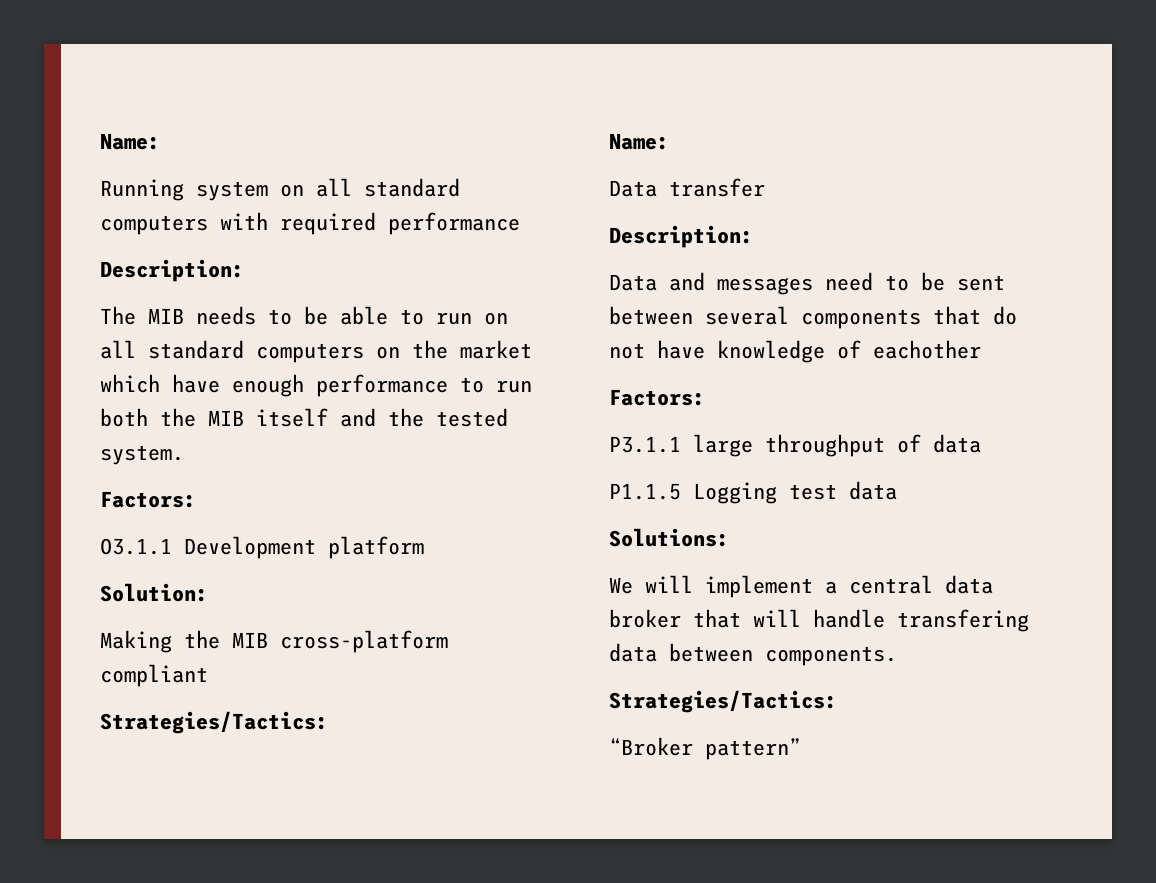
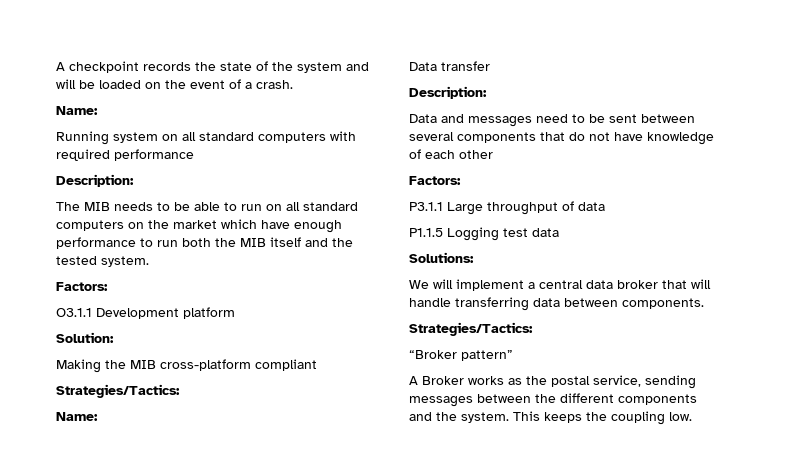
+ A checkpoint records the state of the system and will be loaded on the event of a crash.
- Data and messages need to be sent between several components that do not have knowledge of eachother
+ Data and messages need to be sent between several components that do not have knowledge of each other
- P3.1.1 large throughput of data
+ P3.1.1 Large throughput of data
- We will implement a central data broker that will handle transfering data between components.
+ We will implement a central data broker that will handle transferring data between components.
+ A Broker works as the postal service, sending messages between the different components and the system. This keeps the coupling low.

